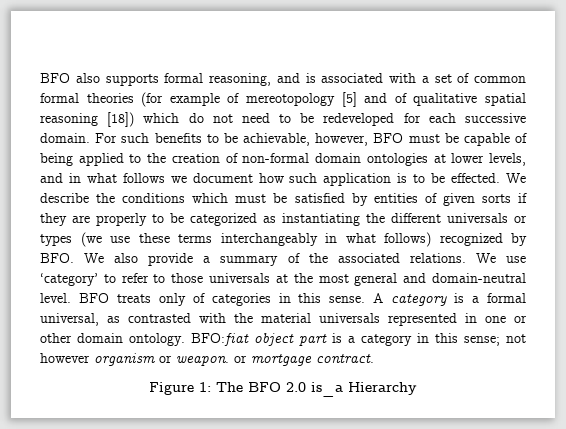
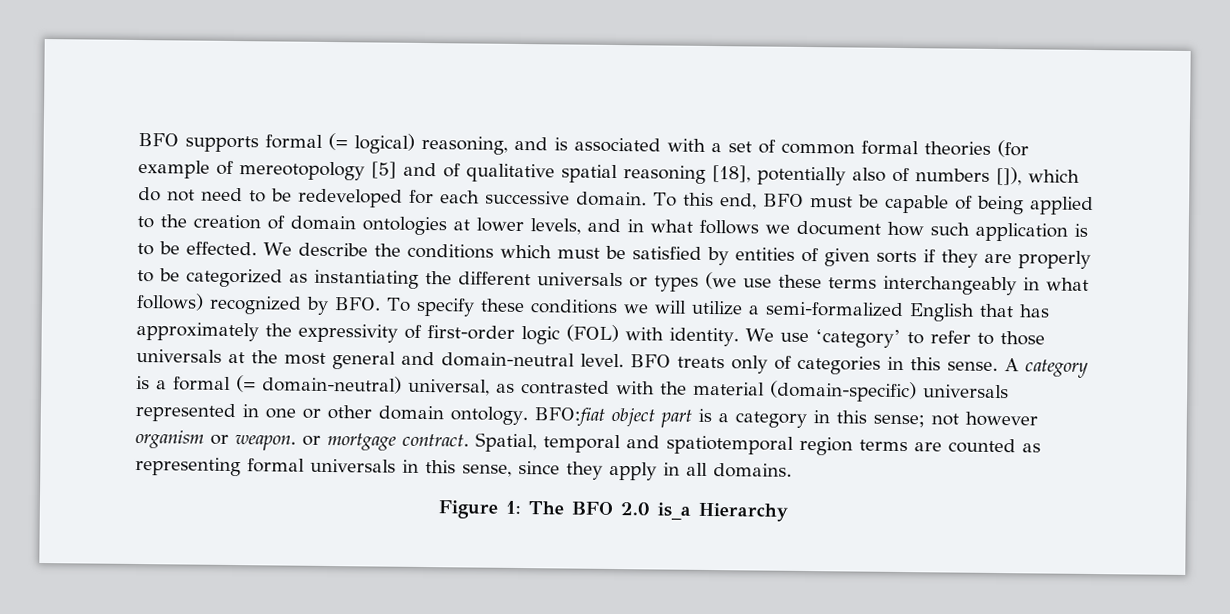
- BFO also supports formal reasoning, and is associated with a set of common formal theories (for example of mereotopology [5] and of qualitative spatial reasoning [18]) which do not need to be redeveloped for each successive domain.
+ BFO supports formal (= logical) reasoning, and is associated with a set of common formal theories (for example of mereotopology [5] and of qualitative spatial reasoning [18], potentially also of numbers []), which do not need to be redeveloped for each successive domain.
- For such benefits to be achievable, however, BFO must be capable of being applied to the creation of non-formal domain ontologies at lower levels, and in what follows we document how such application is to be effected.
+ To this end, BFO must be capable of being applied to the creation of domain ontologies at lower levels, and in what follows we document how such application is to be effected.
- We describe the conditions which must be satisfied by entities of given sorts if they are properly to be categorized as instantiating the different universals or types (we use these terms interchangeably in what follows) recognized by BFO. We also provide a summary of the associated relations.
+ We describe the conditions which must be satisfied by entities of given sorts if they are properly to be categorized as instantiating the different universals or types (we use these terms interchangeably in what follows) recognized by BFO. To specify these conditions we will utilize a semi-formalized English that has approximately the expressivity of first-order logic (FOL) with identity.
- A category is a formal universal, as contrasted with the material universals represented in one or other domain ontology.
+ A category is a formal (= domain-neutral) universal, as contrasted with the material (domain-specific) universals represented in one or other domain ontology.
+ Spatial, temporal and spatiotemporal region terms are counted as representing formal universals in this sense, since they apply in all domains.

